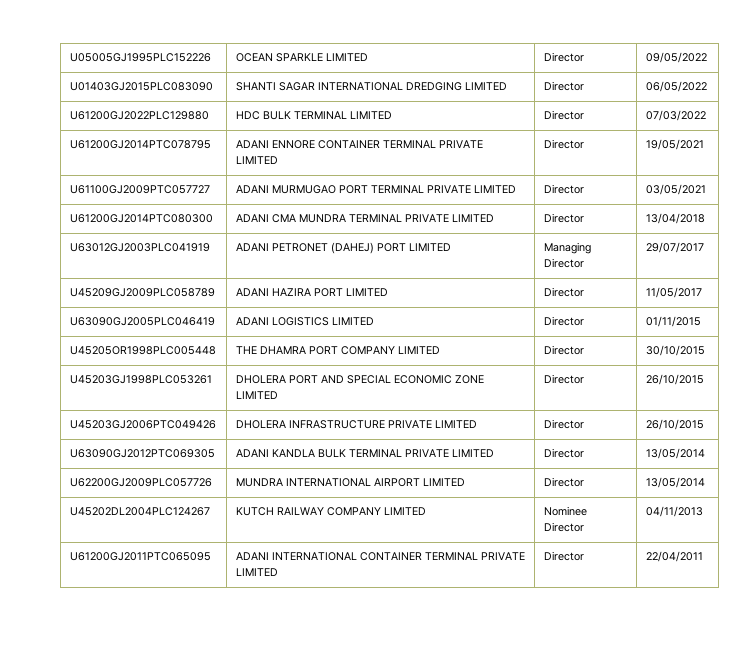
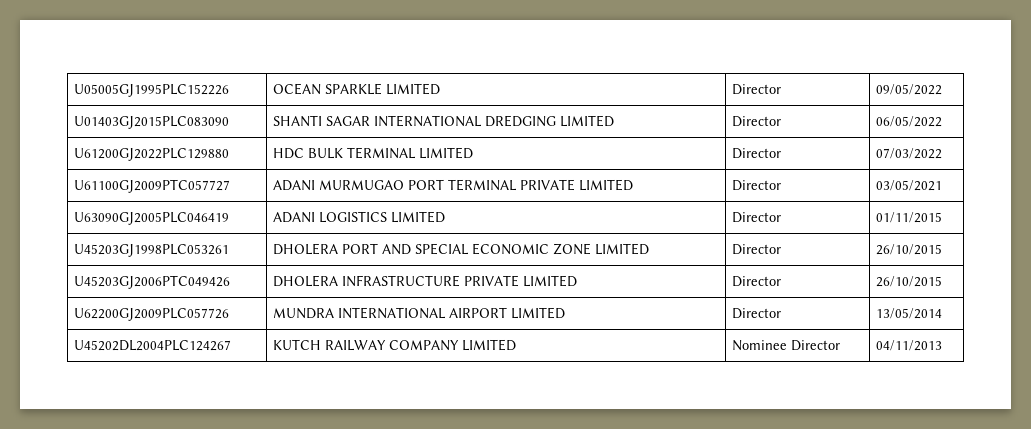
- U61200GJ2014PTC078795 | ADANI ENNORE CONTAINER TERMINAL PRIVATE LIMITED | Director | 19/05/2021
- U61200GJ2014PTC080300 | ADANI CMA MUNDRA TERMINAL PRIVATE LIMITED | Director | 13/04/2018
- U63012GJ2003PLC041919 | ADANI PETRONET (DAHEJ) PORT LIMITED | Managing Director | 29/07/2017
- U45209GJ2009PLC058789 | ADANI HAZIRA PORT LIMITED | Director | 11/05/2017
- U45205OR1998PLC005448 | THE DHAMRA PORT COMPANY LIMITED | Director | 30/10/2015
- U63090GJ2012PTC069305 | ADANI KANDLA BULK TERMINAL PRIVATE LIMITED | Director | 13/05/2014
- U61200GJ2011PTC065095 | ADANI INTERNATIONAL CONTAINER TERMINAL PRIVATE LIMITED | Director | 22/04/2011

